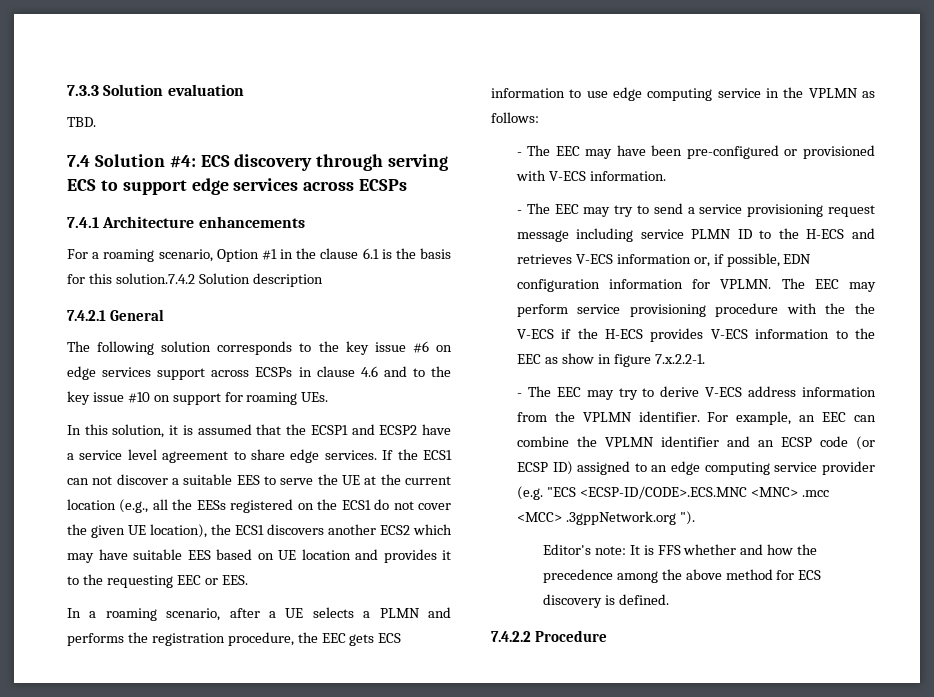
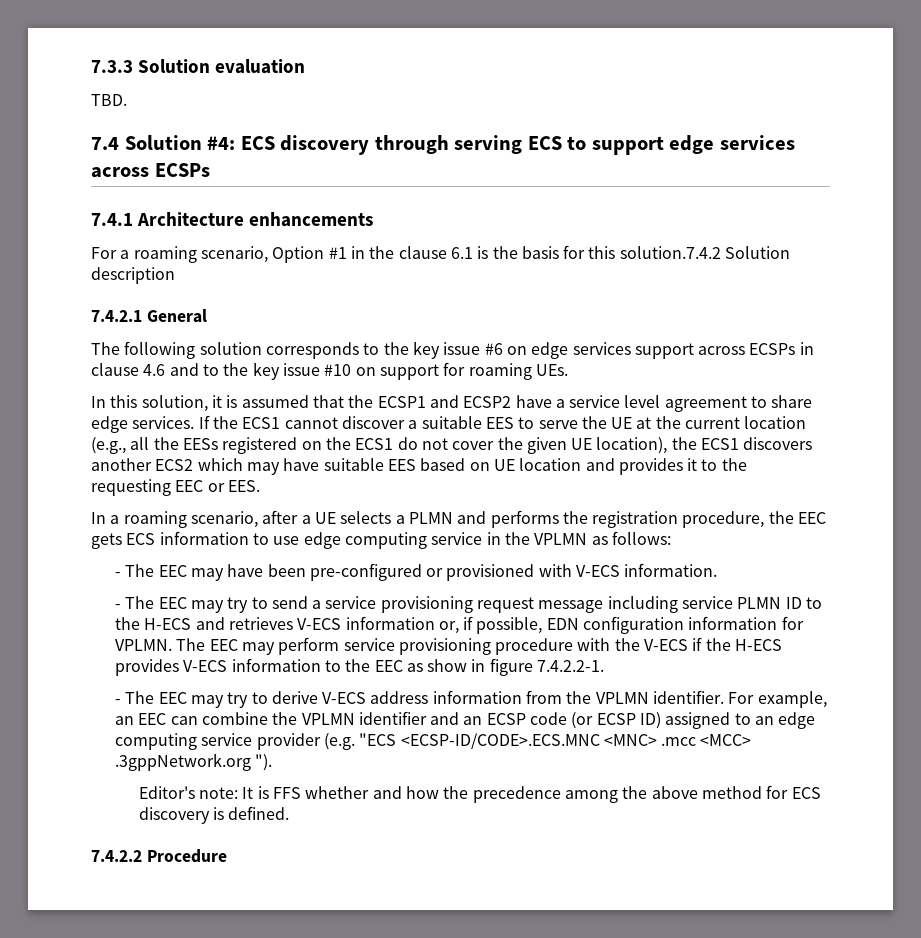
- If the ECS1 can not discover a suitable EES to serve the UE at the current location (e.g., all the EESs registered on the ECS1 do not cover the given UE location), the ECS1 discovers another ECS2 which may have suitable EES based on UE location and provides it to the requesting EEC or EES.
+ If the ECS1 cannot discover a suitable EES to serve the UE at the current location (e.g., all the EESs registered on the ECS1 do not cover the given UE location), the ECS1 discovers another ECS2 which may have suitable EES based on UE location and provides it to the requesting EEC or EES.
- The EEC may perform service provisioning procedure with the the V-ECS if the H-ECS provides V-ECS information to the EEC as show in figure 7.x.2.2-1.
+ The EEC may perform service provisioning procedure with the V-ECS if the H-ECS provides V-ECS information to the EEC as show in figure 7.4.2.2-1.

